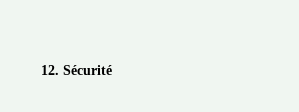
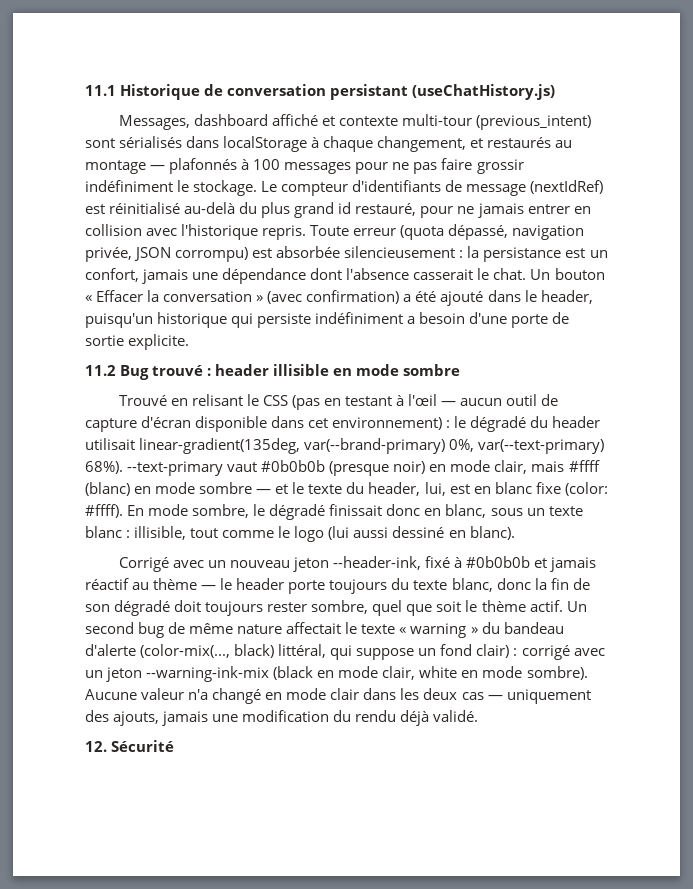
+ 11.1 Historique de conversation persistant (useChatHistory.js)
+ Messages, dashboard affiché et contexte multi-tour (previous_intent) sont sérialisés dans localStorage à chaque changement, et restaurés au montage — plafonnés à 100 messages pour ne pas faire grossir indéfiniment le stockage. Le compteur d'identifiants de message (nextIdRef) est réinitialisé au-delà du plus grand id restauré, pour ne jamais entrer en collision avec l'historique repris. Toute erreur (quota dépassé, navigation privée, JSON corrompu) est absorbée silencieusement : la persistance est un confort, jamais une dépendance dont l'absence casserait le chat. Un bouton « Effacer la conversation » (avec confirmation) a été ajouté dans le header, puisqu'un historique qui persiste indéfiniment a besoin d'une porte de sortie explicite.
+ 11.2 Bug trouvé : header illisible en mode sombre
+ Trouvé en relisant le CSS (pas en testant à l'œil — aucun outil de capture d'écran disponible dans cet environnement) : le dégradé du header utilisait linear-gradient(135deg, var(--brand-primary) 0%, var(--text-primary) 68%). --text-primary vaut #0b0b0b (presque noir) en mode clair, mais #ffff (blanc) en mode sombre — et le texte du header, lui, est en blanc fixe (color: #ffff). En mode sombre, le dégradé finissait donc en blanc, sous un texte blanc : illisible, tout comme le logo (lui aussi dessiné en blanc).
+ Corrigé avec un nouveau jeton --header-ink, fixé à #0b0b0b et jamais réactif au thème — le header porte toujours du texte blanc, donc la fin de son dégradé doit toujours rester sombre, quel que soit le thème actif. Un second bug de même nature affectait le texte « warning » du bandeau d'alerte (color-mix(..., black) littéral, qui suppose un fond clair) : corrigé avec un jeton --warning-ink-mix (black en mode clair, white en mode sombre). Aucune valeur n'a changé en mode clair dans les deux cas — uniquement des ajouts, jamais une modification du rendu déjà validé.

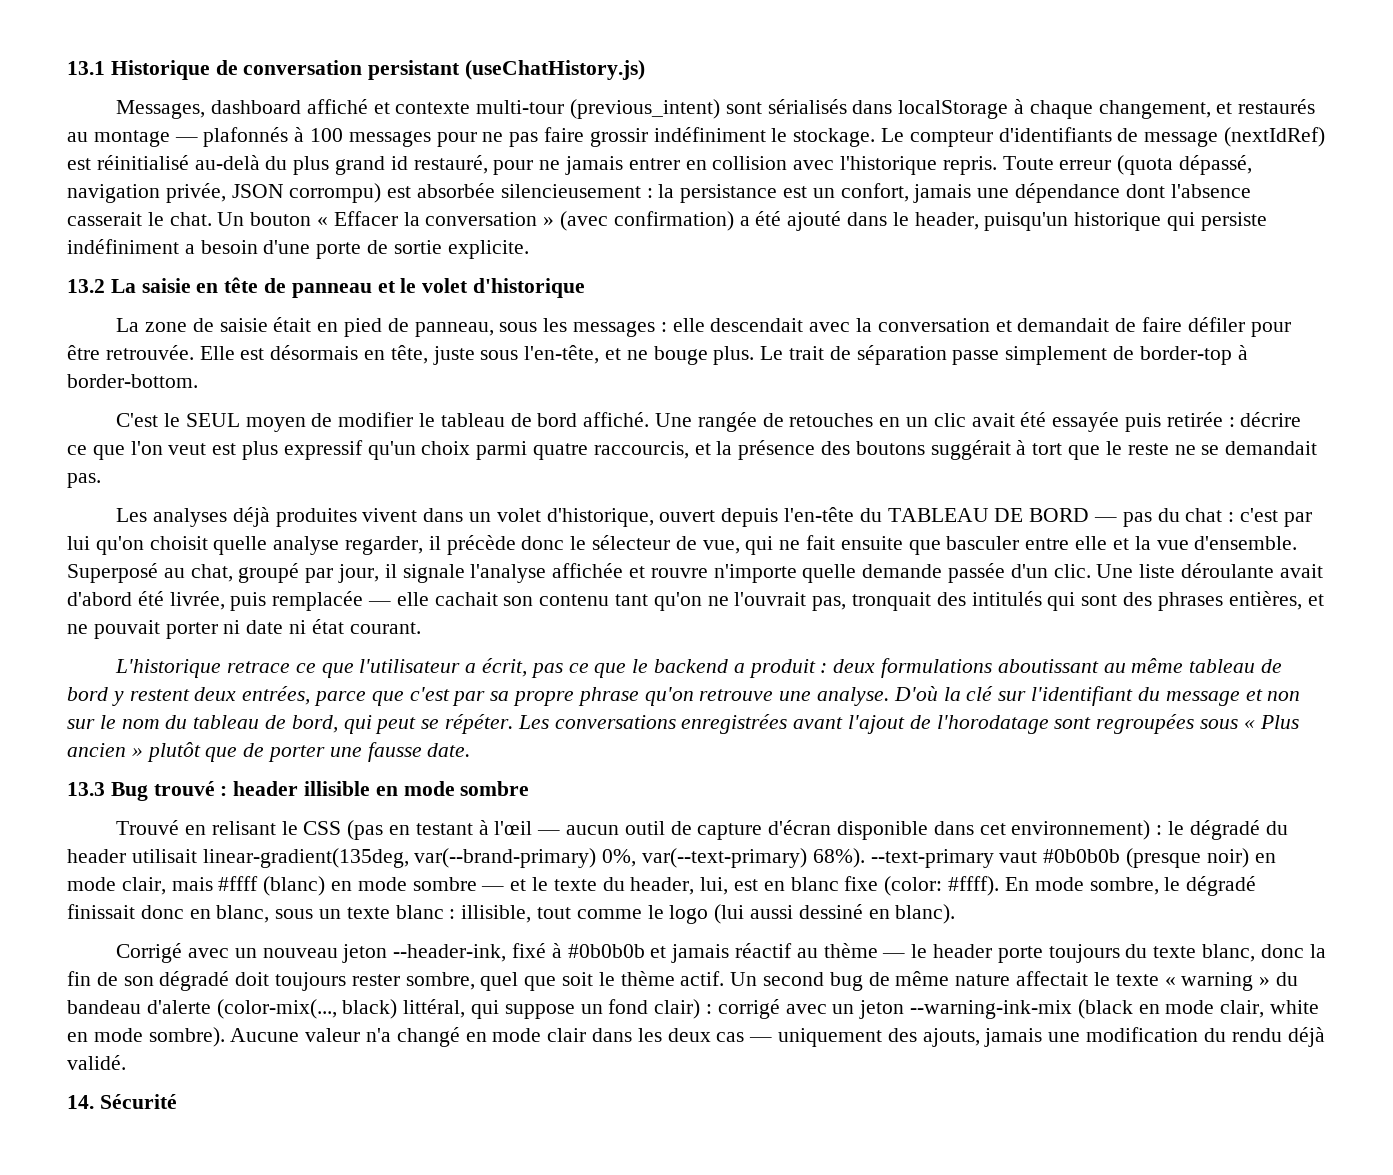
- 11.1 Historique de conversation persistant (useChatHistory.js)
+ 13.1 Historique de conversation persistant (useChatHistory.js)
- 11.2 Bug trouvé : header illisible en mode sombre
+ 13.2 La saisie en tête de panneau et le volet d'historique
+ La zone de saisie était en pied de panneau, sous les messages : elle descendait avec la conversation et demandait de faire défiler pour être retrouvée. Elle est désormais en tête, juste sous l'en-tête, et ne bouge plus. Le trait de séparation passe simplement de border-top à border-bottom.
+ C'est le SEUL moyen de modifier le tableau de bord affiché. Une rangée de retouches en un clic avait été essayée puis retirée : décrire ce que l'on veut est plus expressif qu'un choix parmi quatre raccourcis, et la présence des boutons suggérait à tort que le reste ne se demandait pas.
+ Les analyses déjà produites vivent dans un volet d'historique, ouvert depuis l'en-tête du TABLEAU DE BORD — pas du chat : c'est par lui qu'on choisit quelle analyse regarder, il précède donc le sélecteur de vue, qui ne fait ensuite que basculer entre elle et la vue d'ensemble. Superposé au chat, groupé par jour, il signale l'analyse affichée et rouvre n'importe quelle demande passée d'un clic. Une liste déroulante avait d'abord été livrée, puis remplacée — elle cachait son contenu tant qu'on ne l'ouvrait pas, tronquait des intitulés qui sont des phrases entières, et ne pouvait porter ni date ni état courant.
+ L'historique retrace ce que l'utilisateur a écrit, pas ce que le backend a produit : deux formulations aboutissant au même tableau de bord y restent deux entrées, parce que c'est par sa propre phrase qu'on retrouve une analyse. D'où la clé sur l'identifiant du message et non sur le nom du tableau de bord, qui peut se répéter. Les conversations enregistrées avant l'ajout de l'horodatage sont regroupées sous « Plus ancien » plutôt que de porter une fausse date.
+ 13.3 Bug trouvé : header illisible en mode sombre
- 12. Sécurité
+ 14. Sécurité

